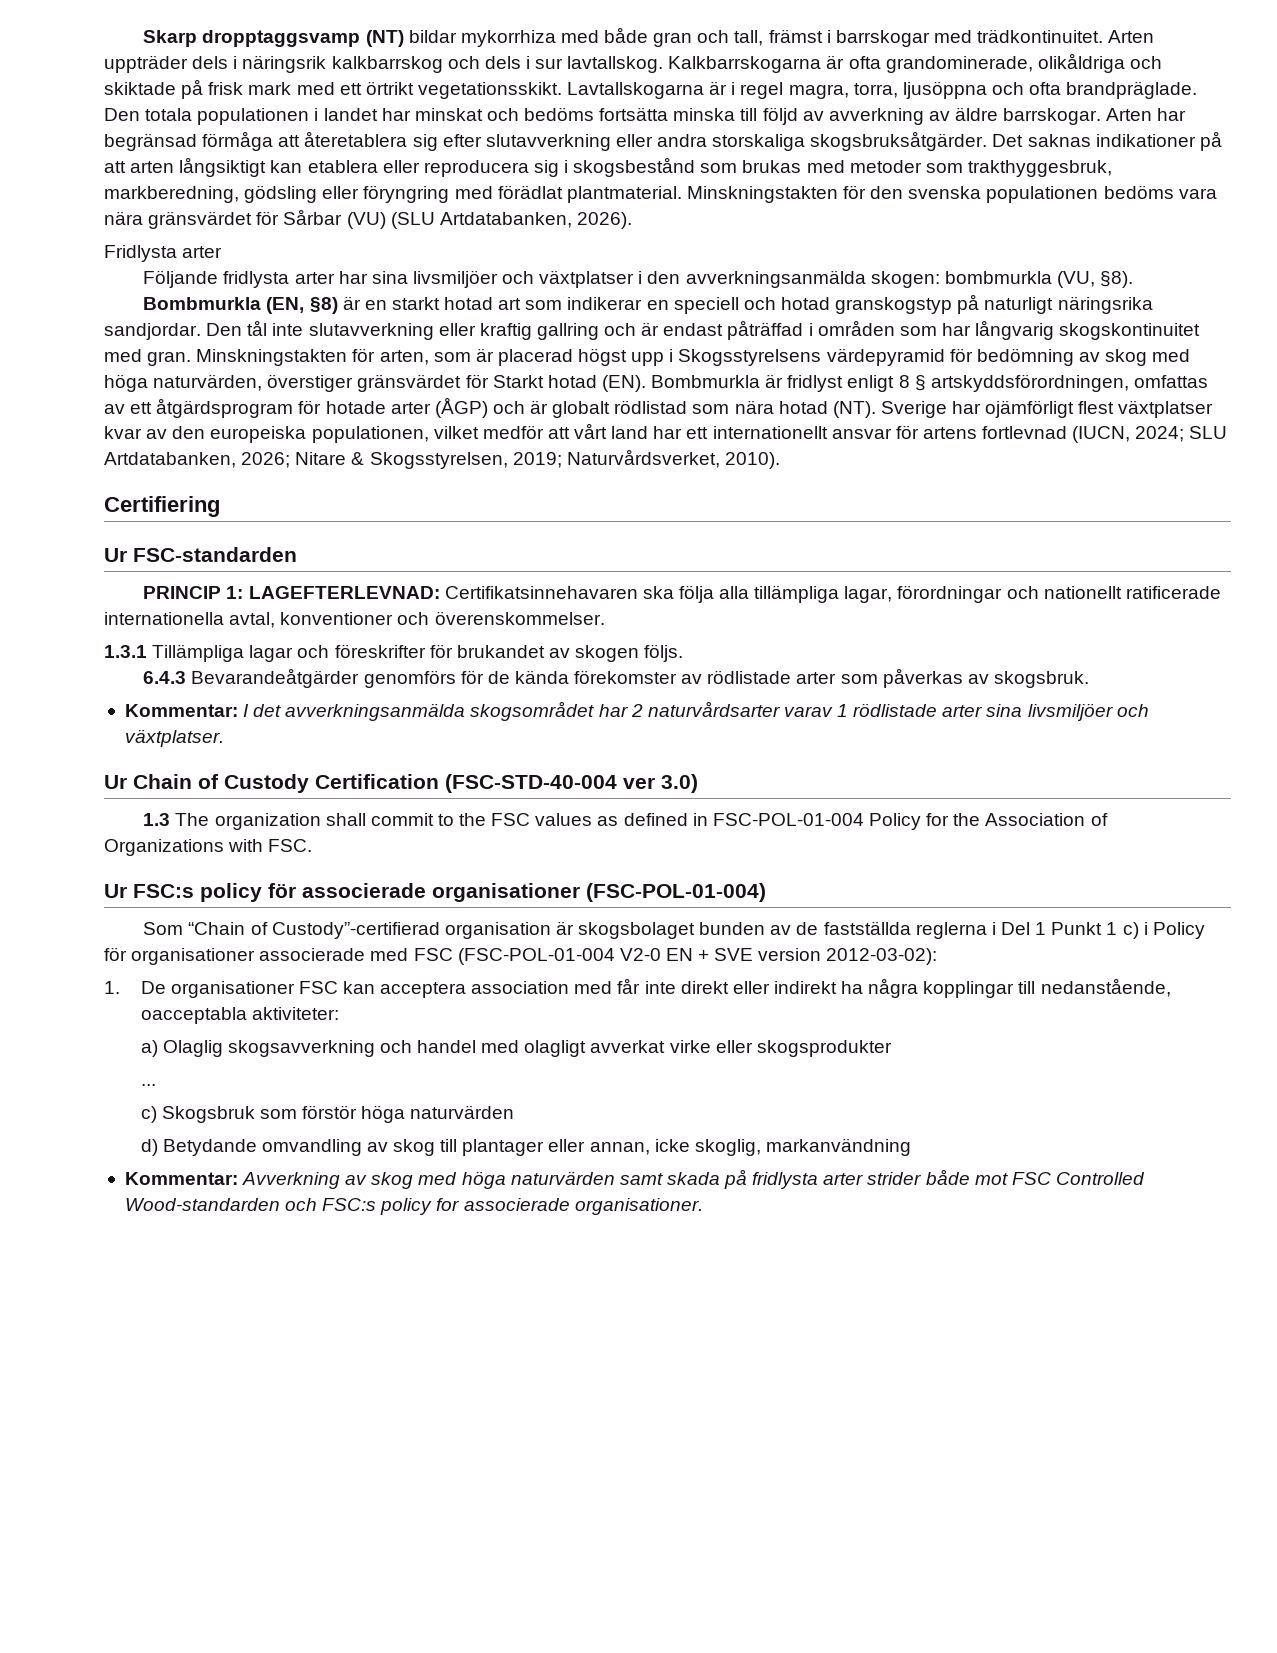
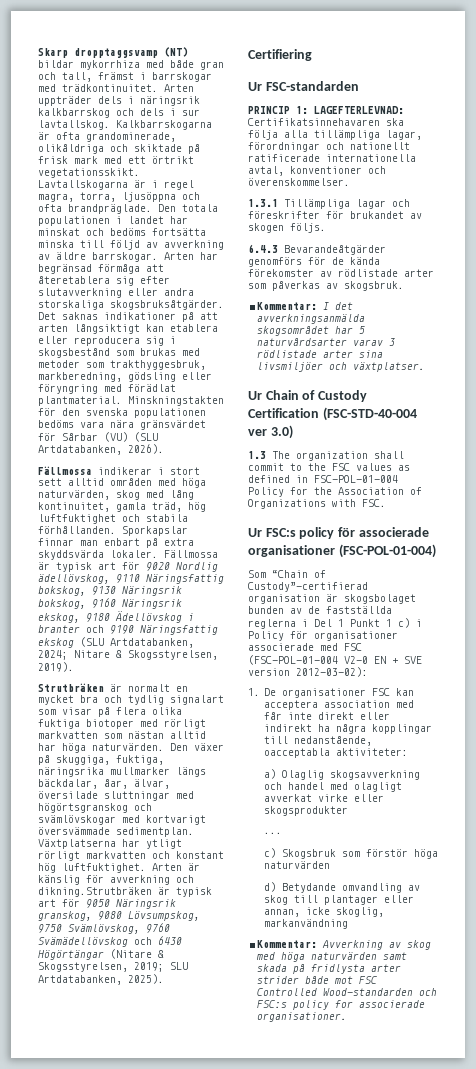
- Fridlysta arter
- Följande fridlysta arter har sina livsmiljöer och växtplatser i den avverkningsanmälda skogen: bombmurkla (VU, §8).
- Bombmurkla (EN, §8) är en starkt hotad art som indikerar en speciell och hotad granskogstyp på naturligt näringsrika sandjordar. Den tål inte slutavverkning eller kraftig gallring och är endast påträffad i områden som har långvarig skogskontinuitet med gran. Minskningstakten för arten, som är placerad högst upp i Skogsstyrelsens värdepyramid för bedömning av skog med höga naturvärden, överstiger gränsvärdet för Starkt hotad (EN). Bombmurkla är fridlyst enligt 8 § artskyddsförordningen, omfattas av ett åtgärdsprogram för hotade arter (ÅGP) och är globalt rödlistad som nära hotad (NT). Sverige har ojämförligt flest växtplatser kvar av den europeiska populationen, vilket medför att vårt land har ett internationellt ansvar för artens fortlevnad (IUCN, 2024; SLU Artdatabanken, 2026; Nitare & Skogsstyrelsen, 2019; Naturvårdsverket, 2010).
+ Fällmossa indikerar i stort sett alltid områden med höga naturvärden, skog med lång kontinuitet, gamla träd, hög luftfuktighet och stabila förhållanden. Sporkapslar finnar man enbart på extra skyddsvärda lokaler. Fällmossa är typisk art för 9020 Nordlig ädellövskog, 9110 Näringsfattig bokskog, 9130 Näringsrik bokskog, 9160 Näringsrik ekskog, 9180 Ädellövskog i branter och 9190 Näringsfattig ekskog (SLU Artdatabanken, 2024; Nitare & Skogsstyrelsen, 2019).
+ Strutbräken är normalt en mycket bra och tydlig signalart som visar på flera olika fuktiga biotoper med rörligt markvatten som nästan alltid har höga naturvärden. Den växer på skuggiga, fuktiga, näringsrika mullmarker längs bäckdalar, åar, älvar, översilade sluttningar med högörtsgranskog och svämlövskogar med kortvarigt översvämmade sedimentplan. Växtplatserna har ytligt rörligt markvatten och konstant hög luftfuktighet. Arten är känslig för avverkning och dikning.Strutbräken är typisk art för 9050 Näringsrik granskog, 9080 Lövsumpskog, 9750 Svämlövskog, 9760 Svämädellövskog och 6430 Högörtängar (Nitare & Skogsstyrelsen, 2019; SLU Artdatabanken, 2025).
- Kommentar: I det avverkningsanmälda skogsområdet har 2 naturvårdsarter varav 1 rödlistade arter sina livsmiljöer och växtplatser.
+ Kommentar: I det avverkningsanmälda skogsområdet har 5 naturvårdsarter varav 3 rödlistade arter sina livsmiljöer och växtplatser.

